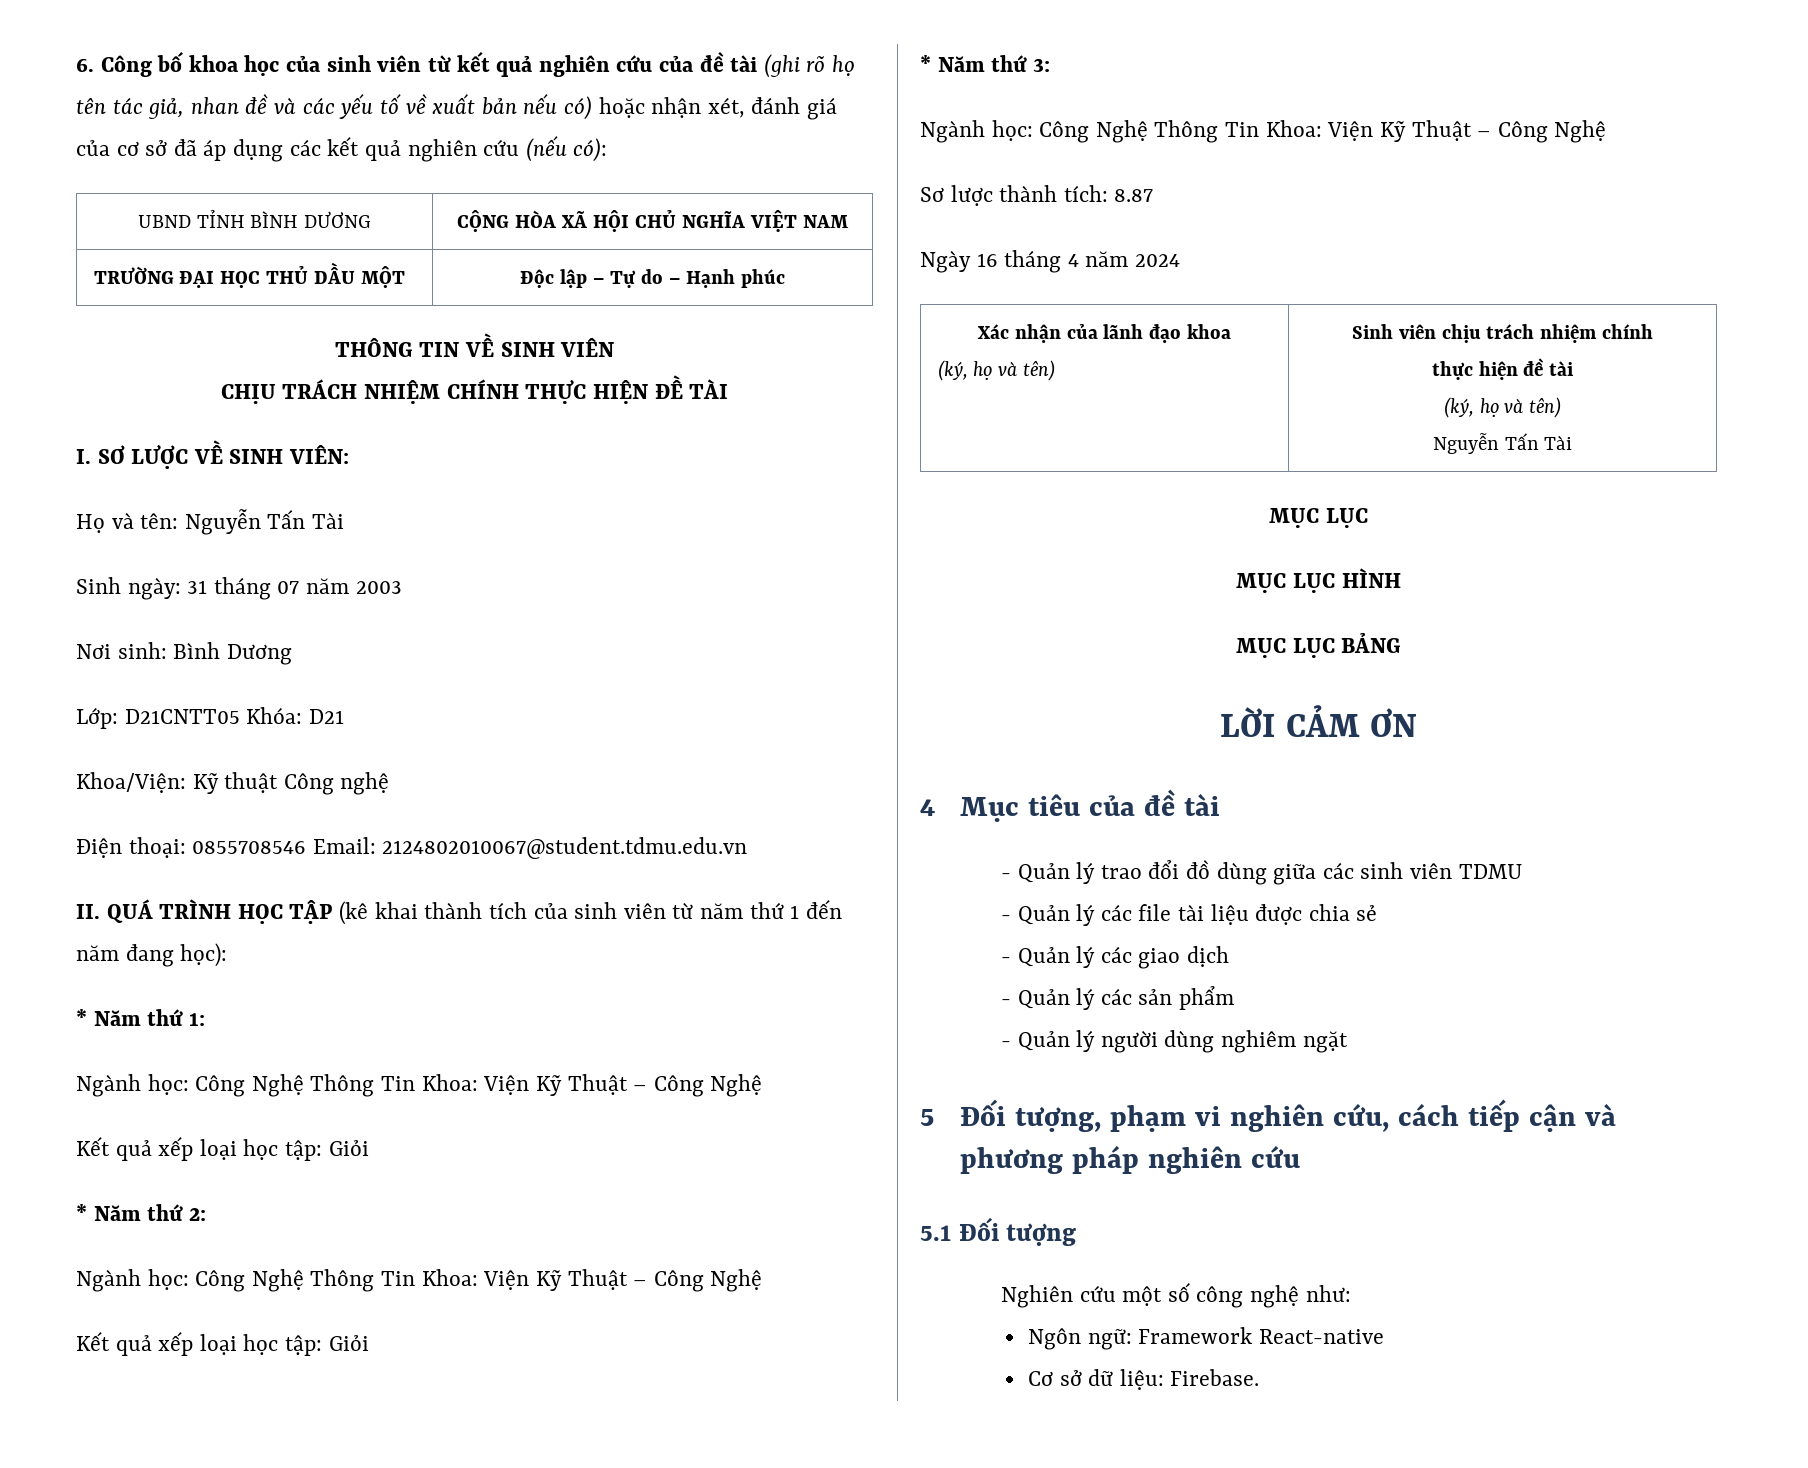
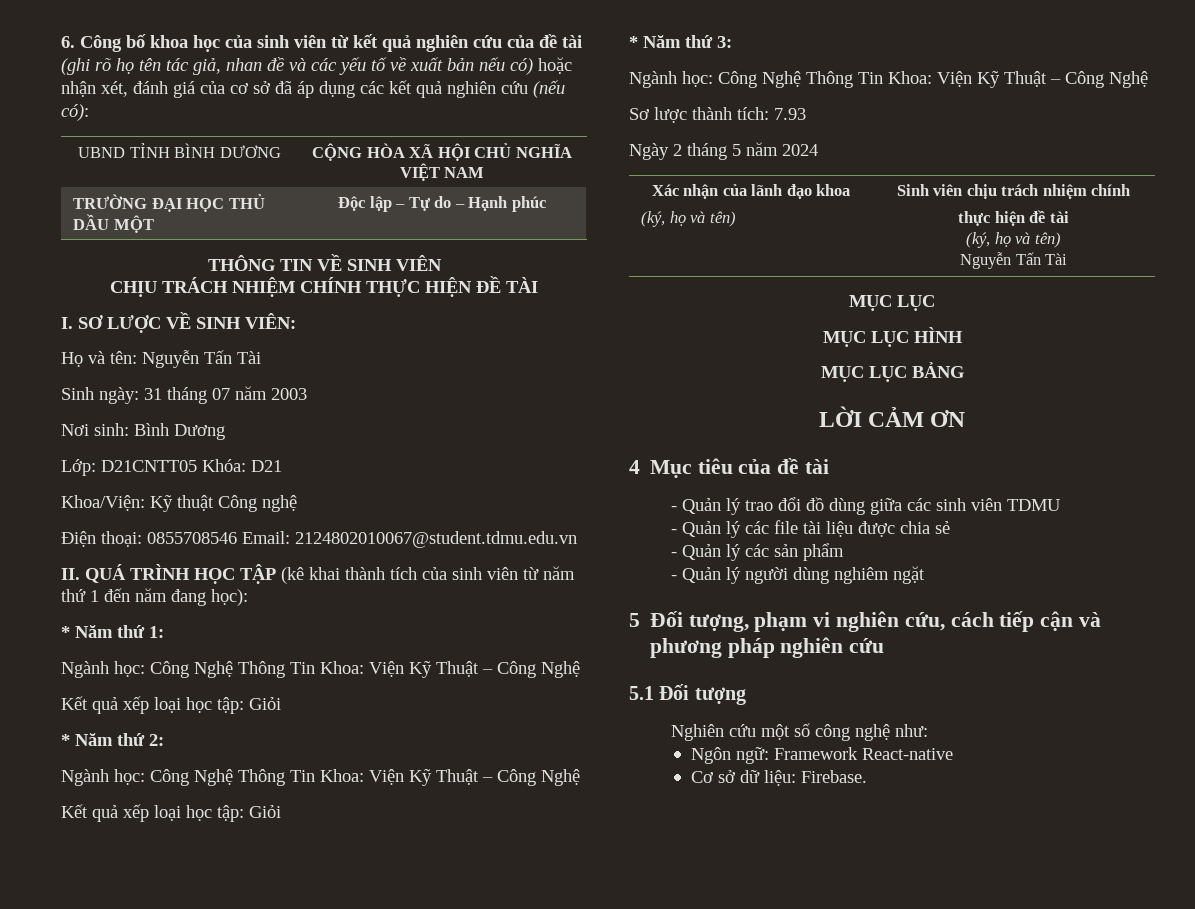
- Sơ lược thành tích: 8.87
+ Sơ lược thành tích: 7.93
- Ngày 16 tháng 4 năm 2024
+ Ngày 2 tháng 5 năm 2024
- - Quản lý các giao dịch

